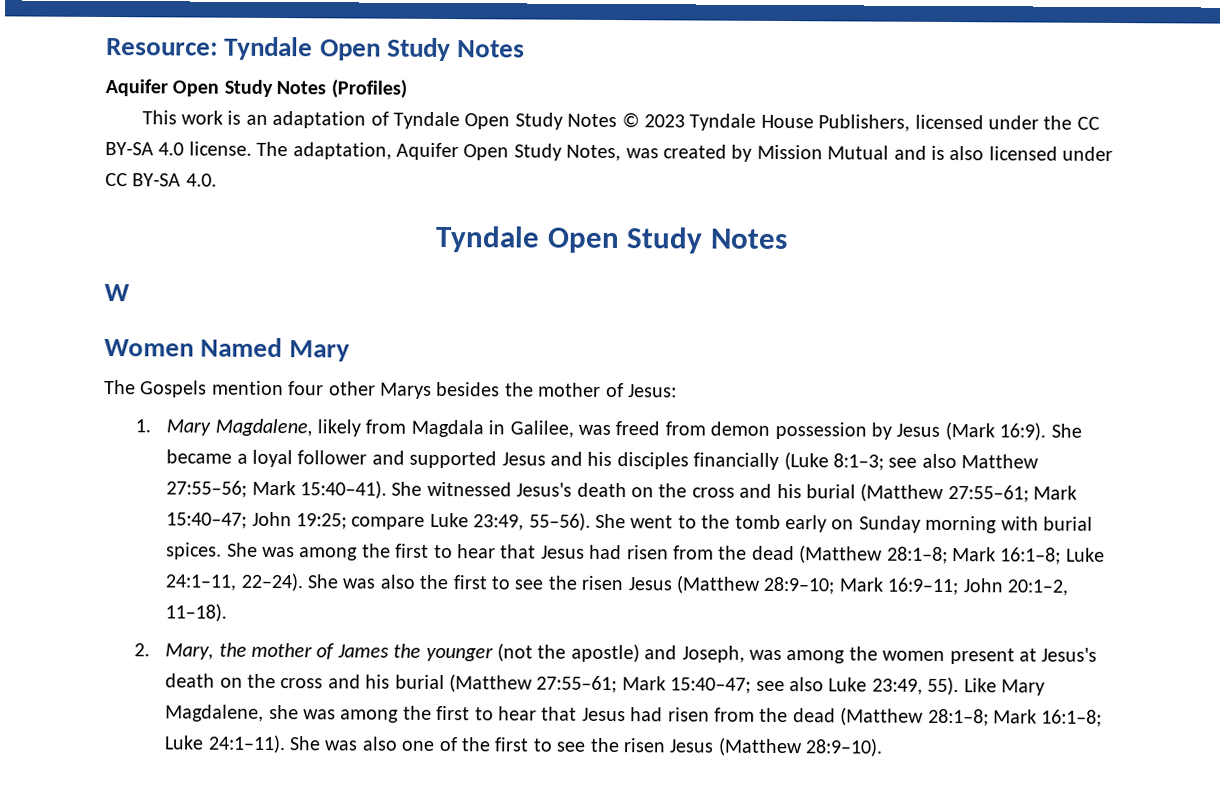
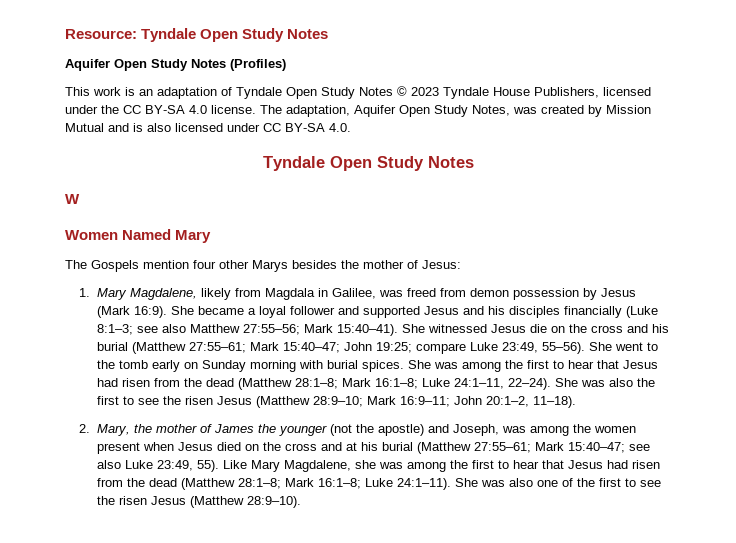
- She witnessed Jesus's death on the cross and his burial (Matthew 27:55–61; Mark 15:40–47; John 19:25; compare Luke 23:49, 55–56).
+ She witnessed Jesus die on the cross and his burial (Matthew 27:55–61; Mark 15:40–47; John 19:25; compare Luke 23:49, 55–56).
- 2. Mary, the mother of James the younger (not the apostle) and Joseph, was among the women present at Jesus's death on the cross and his burial (Matthew 27:55–61; Mark 15:40–47; see also Luke 23:49, 55).
+ 2. Mary, the mother of James the younger (not the apostle) and Joseph, was among the women present when Jesus died on the cross and at his burial (Matthew 27:55–61; Mark 15:40–47; see also Luke 23:49, 55).

